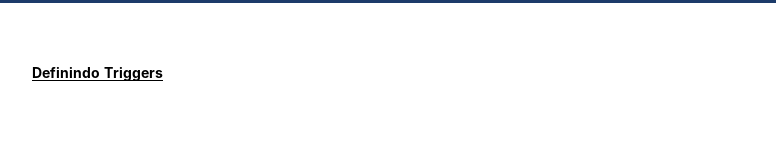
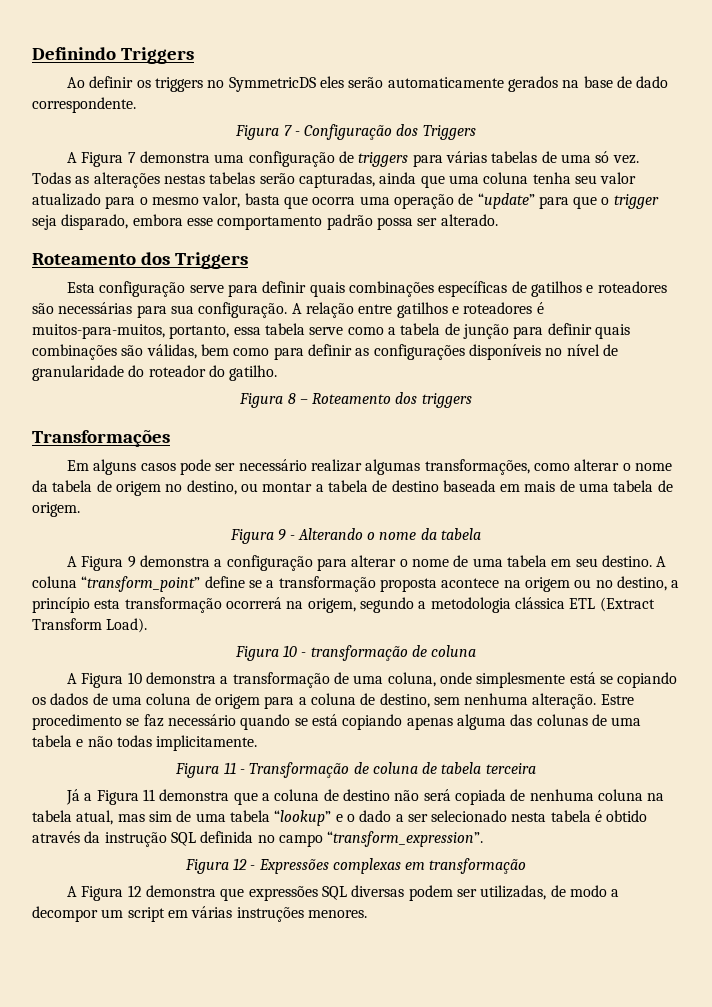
+ Ao definir os triggers no SymmetricDS eles serão automaticamente gerados na base de dado correspondente.
+ Figura 7 - Configuração dos Triggers
+ A Figura 7 demonstra uma configuração de triggers para várias tabelas de uma só vez. Todas as alterações nestas tabelas serão capturadas, ainda que uma coluna tenha seu valor atualizado para o mesmo valor, basta que ocorra uma operação de “update” para que o trigger seja disparado, embora esse comportamento padrão possa ser alterado.
+ Roteamento dos Triggers
+ Esta configuração serve para definir quais combinações específicas de gatilhos e roteadores são necessárias para sua configuração. A relação entre gatilhos e roteadores é muitos-para-muitos, portanto, essa tabela serve como a tabela de junção para definir quais combinações são válidas, bem como para definir as configurações disponíveis no nível de granularidade do roteador do gatilho.
+ Figura 8 – Roteamento dos triggers
+ Transformações
+ Em alguns casos pode ser necessário realizar algumas transformações, como alterar o nome da tabela de origem no destino, ou montar a tabela de destino baseada em mais de uma tabela de origem.
+ Figura 9 - Alterando o nome da tabela
+ A Figura 9 demonstra a configuração para alterar o nome de uma tabela em seu destino. A coluna “transform_point” define se a transformação proposta acontece na origem ou no destino, a princípio esta transformação ocorrerá na origem, segundo a metodologia clássica ETL (Extract Transform Load).
+ Figura 10 - transformação de coluna
+ A Figura 10 demonstra a transformação de uma coluna, onde simplesmente está se copiando os dados de uma coluna de origem para a coluna de destino, sem nenhuma alteração. Estre procedimento se faz necessário quando se está copiando apenas alguma das colunas de uma tabela e não todas implicitamente.
+ Figura 11 - Transformação de coluna de tabela terceira
+ Já a Figura 11 demonstra que a coluna de destino não será copiada de nenhuma coluna na tabela atual, mas sim de uma tabela “lookup” e o dado a ser selecionado nesta tabela é obtido através da instrução SQL definida no campo “transform_expression”.
+ Figura 12 - Expressões complexas em transformação
+ A Figura 12 demonstra que expressões SQL diversas podem ser utilizadas, de modo a decompor um script em várias instruções menores.

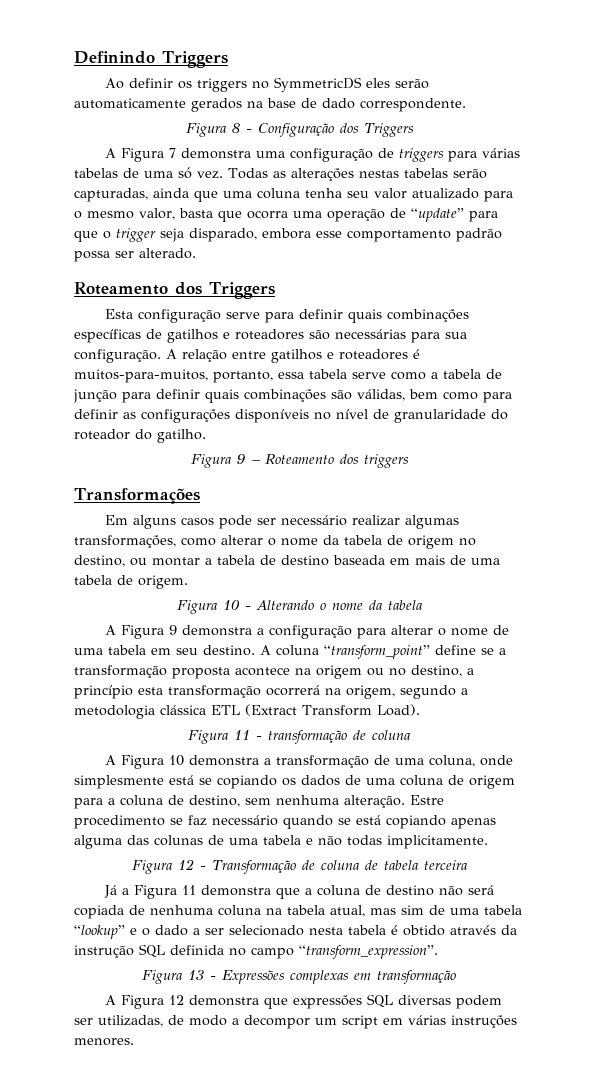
- Figura 7 - Configuração dos Triggers
+ Figura 8 - Configuração dos Triggers
- Figura 8 – Roteamento dos triggers
+ Figura 9 – Roteamento dos triggers
- Figura 9 - Alterando o nome da tabela
+ Figura 10 - Alterando o nome da tabela
- Figura 10 - transformação de coluna
+ Figura 11 - transformação de coluna
- Figura 11 - Transformação de coluna de tabela terceira
+ Figura 12 - Transformação de coluna de tabela terceira
- Figura 12 - Expressões complexas em transformação
+ Figura 13 - Expressões complexas em transformação

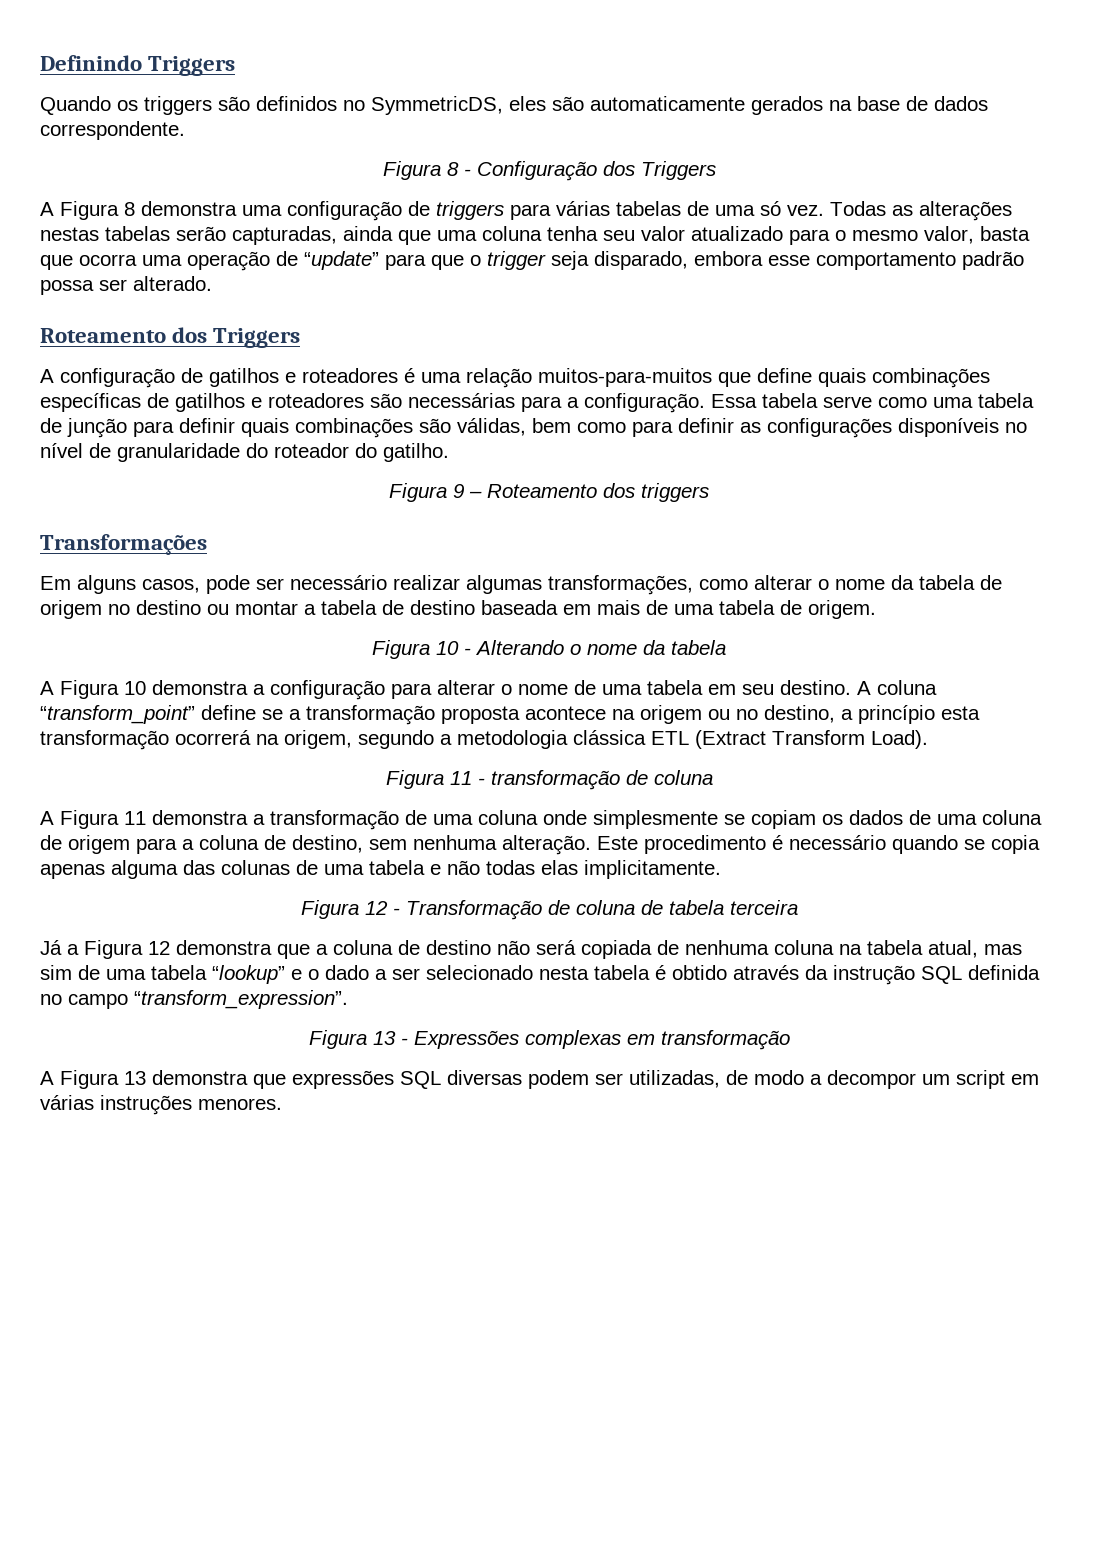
- Ao definir os triggers no SymmetricDS eles serão automaticamente gerados na base de dado correspondente.
+ Quando os triggers são definidos no SymmetricDS, eles são automaticamente gerados na base de dados correspondente.
- A Figura 7 demonstra uma configuração de triggers para várias tabelas de uma só vez.
+ A Figura 8 demonstra uma configuração de triggers para várias tabelas de uma só vez.
- Esta configuração serve para definir quais combinações específicas de gatilhos e roteadores são necessárias para sua configuração. A relação entre gatilhos e roteadores é muitos-para-muitos, portanto, essa tabela serve como a tabela de junção para definir quais combinações são válidas, bem como para definir as configurações disponíveis no nível de granularidade do roteador do gatilho.
+ A configuração de gatilhos e roteadores é uma relação muitos-para-muitos que define quais combinações específicas de gatilhos e roteadores são necessárias para a configuração. Essa tabela serve como uma tabela de junção para definir quais combinações são válidas, bem como para definir as configurações disponíveis no nível de granularidade do roteador do gatilho.
- Em alguns casos pode ser necessário realizar algumas transformações, como alterar o nome da tabela de origem no destino, ou montar a tabela de destino baseada em mais de uma tabela de origem.
+ Em alguns casos, pode ser necessário realizar algumas transformações, como alterar o nome da tabela de origem no destino ou montar a tabela de destino baseada em mais de uma tabela de origem.
- A Figura 9 demonstra a configuração para alterar o nome de uma tabela em seu destino.
+ A Figura 10 demonstra a configuração para alterar o nome de uma tabela em seu destino.
- A Figura 10 demonstra a transformação de uma coluna, onde simplesmente está se copiando os dados de uma coluna de origem para a coluna de destino, sem nenhuma alteração.
+ A Figura 11 demonstra a transformação de uma coluna onde simplesmente se copiam os dados de uma coluna de origem para a coluna de destino, sem nenhuma alteração.
- Estre procedimento se faz necessário quando se está copiando apenas alguma das colunas de uma tabela e não todas implicitamente.
+ Este procedimento é necessário quando se copia apenas alguma das colunas de uma tabela e não todas elas implicitamente.
- Já a Figura 11 demonstra que a coluna de destino não será copiada de nenhuma coluna na tabela atual, mas sim de uma tabela “lookup” e o dado a ser selecionado nesta tabela é obtido através da instrução SQL definida no campo “transform_expression”.
+ Já a Figura 12 demonstra que a coluna de destino não será copiada de nenhuma coluna na tabela atual, mas sim de uma tabela “lookup” e o dado a ser selecionado nesta tabela é obtido através da instrução SQL definida no campo “transform_expression”.
- A Figura 12 demonstra que expressões SQL diversas podem ser utilizadas, de modo a decompor um script em várias instruções menores.
+ A Figura 13 demonstra que expressões SQL diversas podem ser utilizadas, de modo a decompor um script em várias instruções menores.

